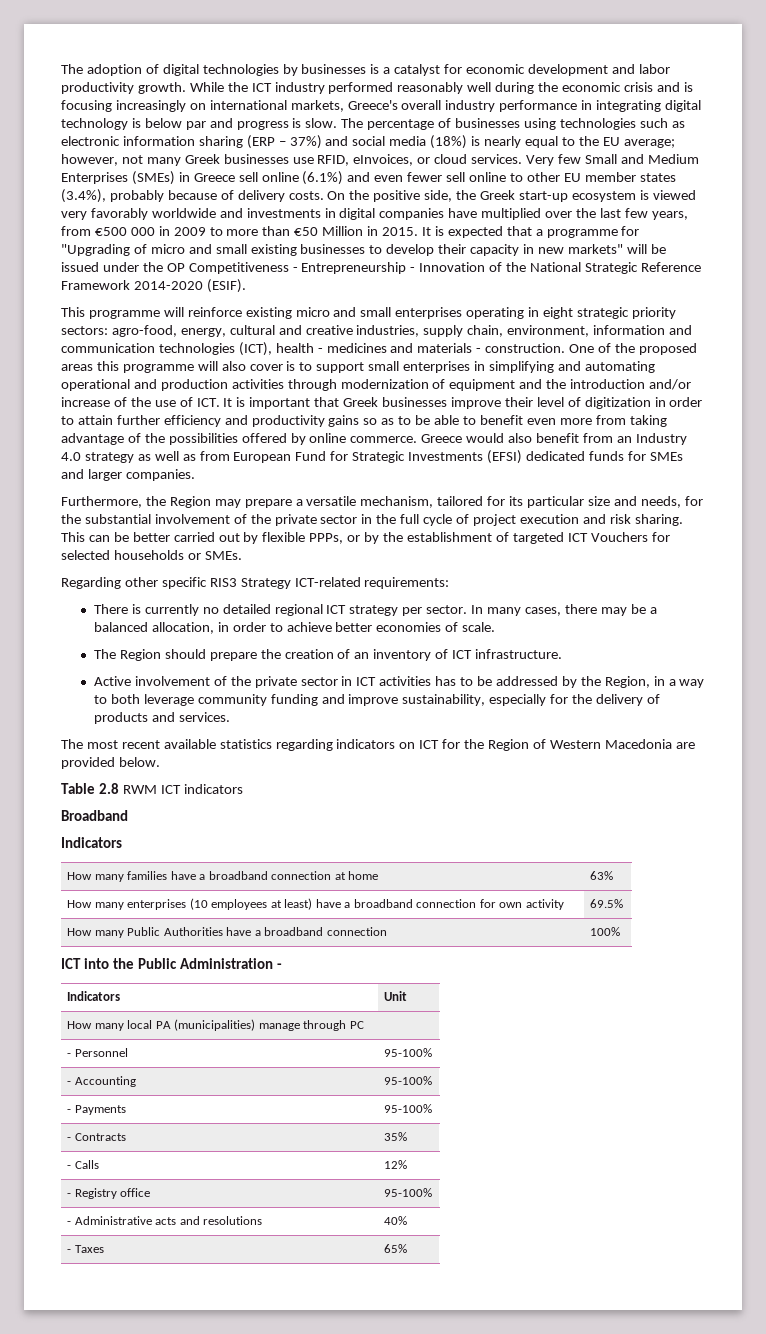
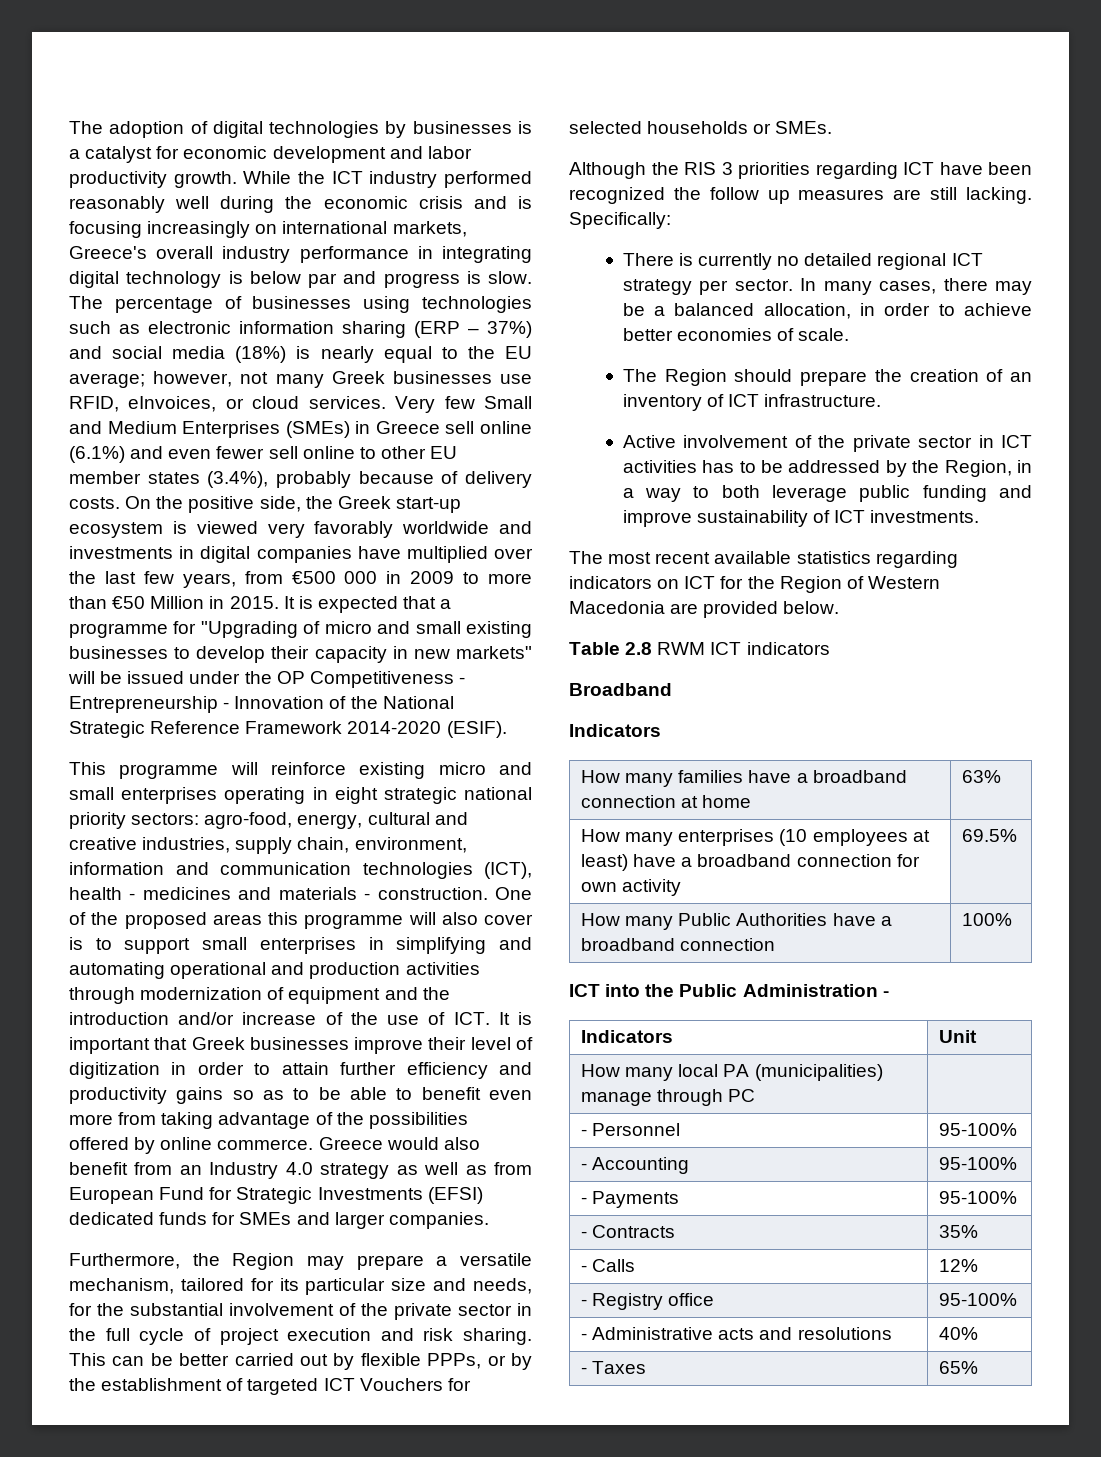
- This programme will reinforce existing micro and small enterprises operating in eight strategic priority sectors: agro-food, energy, cultural and creative industries, supply chain, environment, information and communication technologies (ICT), health - medicines and materials - construction.
+ This programme will reinforce existing micro and small enterprises operating in eight strategic national priority sectors: agro-food, energy, cultural and creative industries, supply chain, environment, information and communication technologies (ICT), health - medicines and materials - construction.
- Regarding other specific RIS3 Strategy ICT-related requirements:
+ Although the RIS 3 priorities regarding ICT have been recognized the follow up measures are still lacking. Specifically:
- Active involvement of the private sector in ICT activities has to be addressed by the Region, in a way to both leverage community funding and improve sustainability, especially for the delivery of products and services.
+ Active involvement of the private sector in ICT activities has to be addressed by the Region, in a way to both leverage public funding and improve sustainability of ICT investments.

